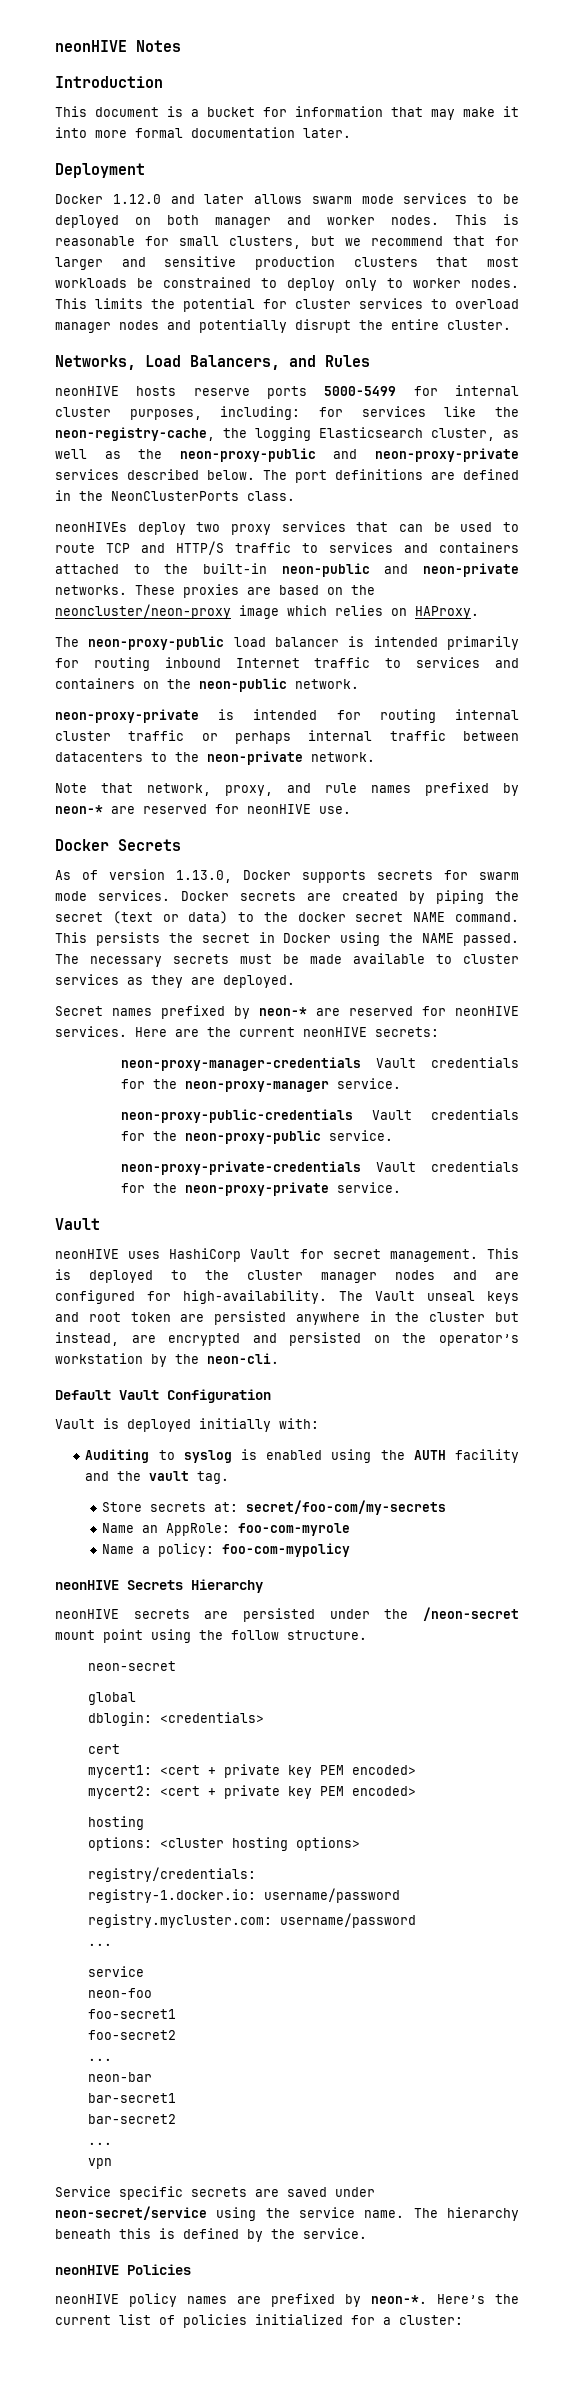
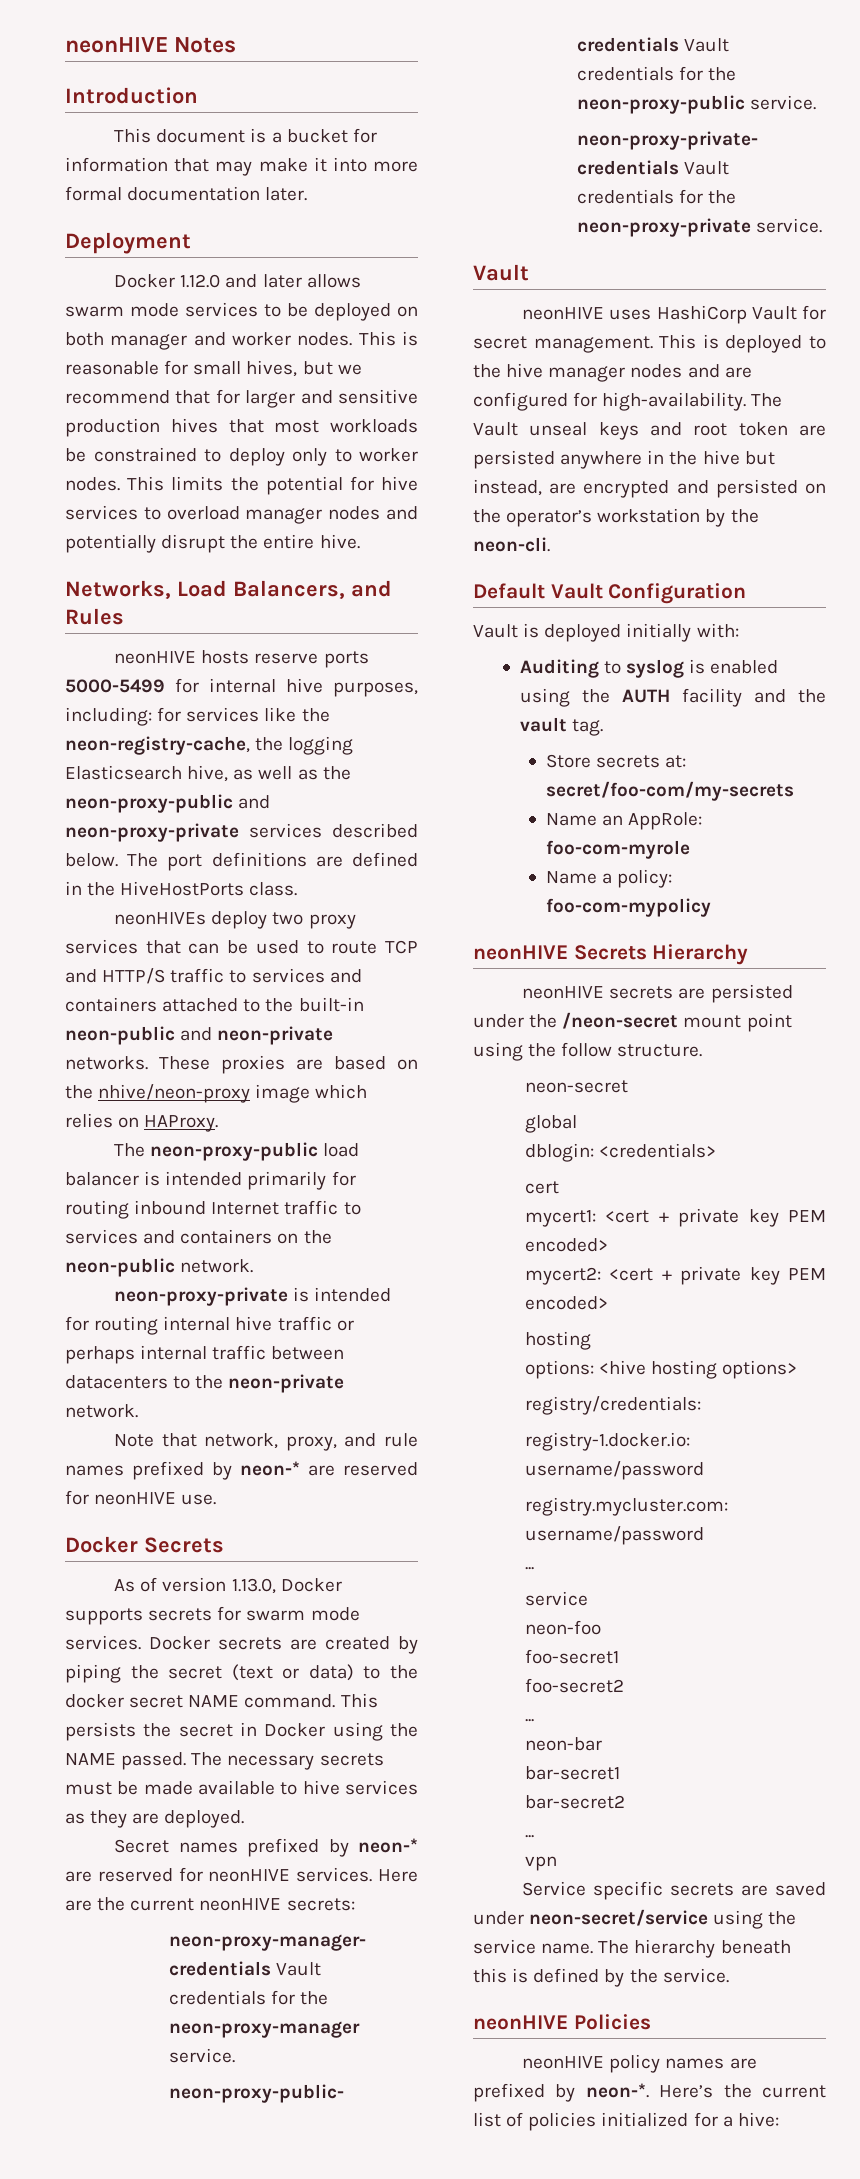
- This is reasonable for small clusters, but we recommend that for larger and sensitive production clusters that most workloads be constrained to deploy only to worker nodes.
+ This is reasonable for small hives, but we recommend that for larger and sensitive production hives that most workloads be constrained to deploy only to worker nodes.
- This limits the potential for cluster services to overload manager nodes and potentially disrupt the entire cluster.
+ This limits the potential for hive services to overload manager nodes and potentially disrupt the entire hive.
- neonHIVE hosts reserve ports 5000-5499 for internal cluster purposes, including: for services like the neon-registry-cache, the logging Elasticsearch cluster, as well as the neon-proxy-public and neon-proxy-private services described below.
+ neonHIVE hosts reserve ports 5000-5499 for internal hive purposes, including: for services like the neon-registry-cache, the logging Elasticsearch hive, as well as the neon-proxy-public and neon-proxy-private services described below.
- The port definitions are defined in the NeonClusterPorts class.
+ The port definitions are defined in the HiveHostPorts class.
- These proxies are based on the neoncluster/neon-proxy image which relies on HAProxy.
+ These proxies are based on the nhive/neon-proxy image which relies on HAProxy.
- neon-proxy-private is intended for routing internal cluster traffic or perhaps internal traffic between datacenters to the neon-private network.
+ neon-proxy-private is intended for routing internal hive traffic or perhaps internal traffic between datacenters to the neon-private network.
- The necessary secrets must be made available to cluster services as they are deployed.
+ The necessary secrets must be made available to hive services as they are deployed.
- This is deployed to the cluster manager nodes and are configured for high-availability.
+ This is deployed to the hive manager nodes and are configured for high-availability.
- The Vault unseal keys and root token are persisted anywhere in the cluster but instead, are encrypted and persisted on the operator’s workstation by the neon-cli.
+ The Vault unseal keys and root token are persisted anywhere in the hive but instead, are encrypted and persisted on the operator’s workstation by the neon-cli.
- options: <cluster hosting options>
+ options: <hive hosting options>
- Here’s the current list of policies initialized for a cluster:
+ Here’s the current list of policies initialized for a hive:

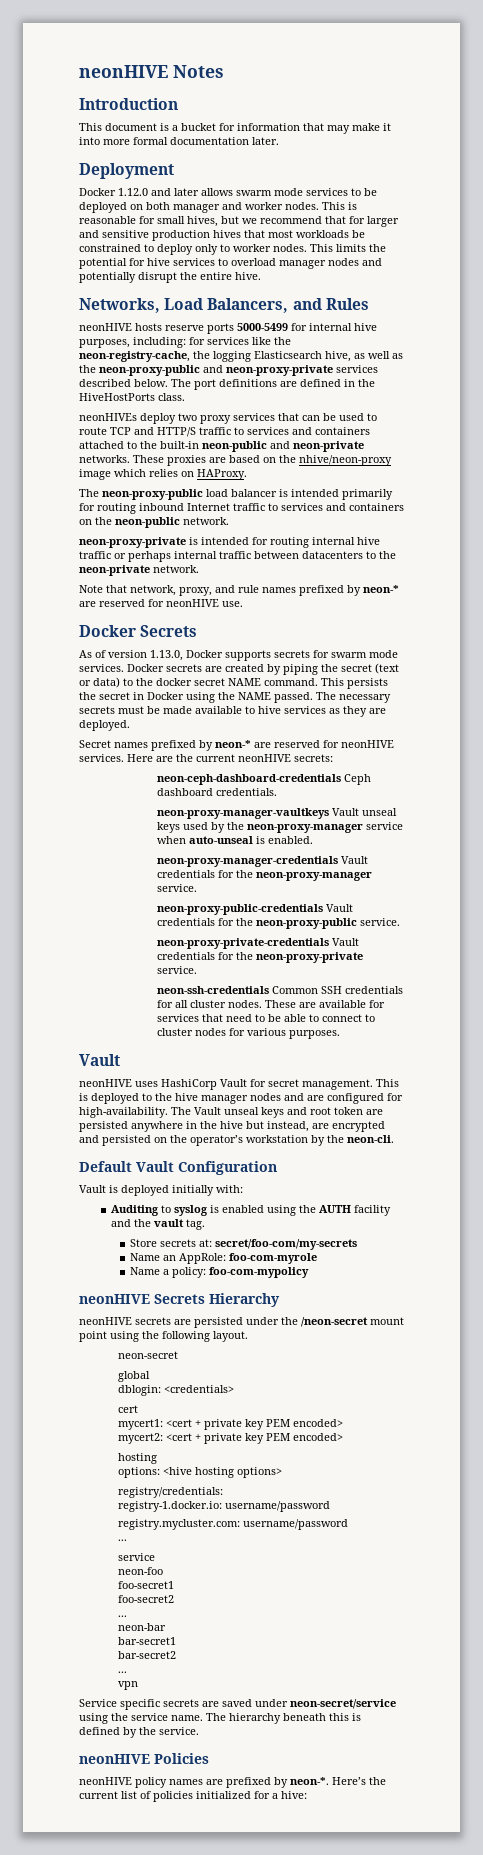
+ neon-ceph-dashboard-credentials Ceph dashboard credentials.
+ neon-proxy-manager-vaultkeys Vault unseal keys used by the neon-proxy-manager service when auto-unseal is enabled.
+ neon-ssh-credentials Common SSH credentials for all cluster nodes. These are available for services that need to be able to connect to cluster nodes for various purposes.
- neonHIVE secrets are persisted under the /neon-secret mount point using the follow structure.
+ neonHIVE secrets are persisted under the /neon-secret mount point using the following layout.

